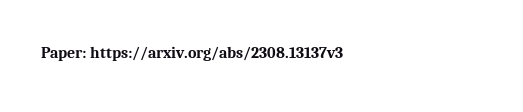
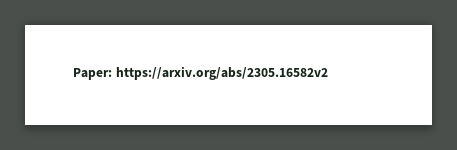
- Paper: https://arxiv.org/abs/2308.13137v3
+ Paper: https://arxiv.org/abs/2305.16582v2

